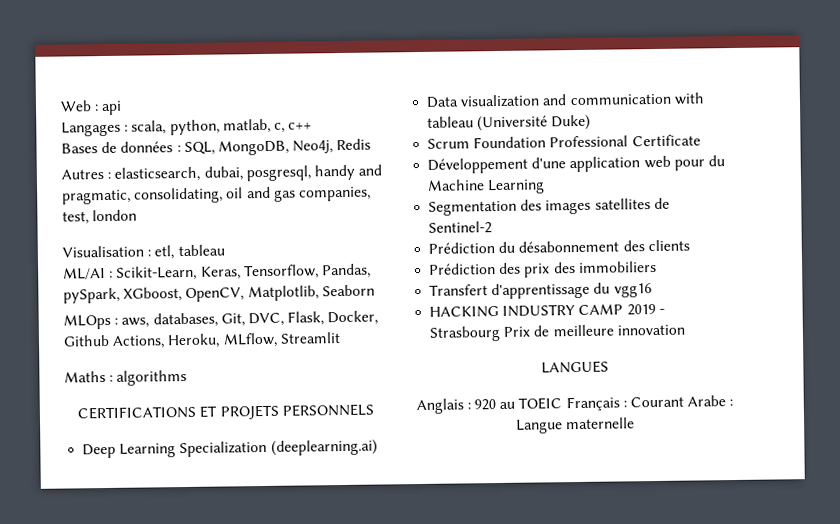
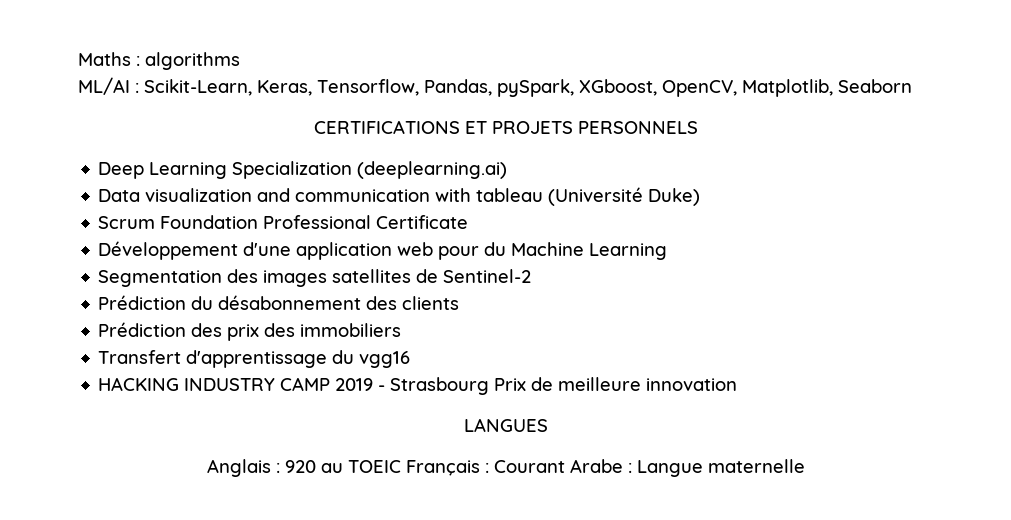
- Web : api
- Langages : scala, python, matlab, c, c++
- Bases de données : SQL, MongoDB, Neo4j, Redis
- Autres : elasticsearch, dubai, posgresql, handy and pragmatic, consolidating, oil and gas companies, test, london
- Visualisation : etl, tableau
+ Maths : algorithms
- MLOps : aws, databases, Git, DVC, Flask, Docker, Github Actions, Heroku, MLflow, Streamlit
- Maths : algorithms

